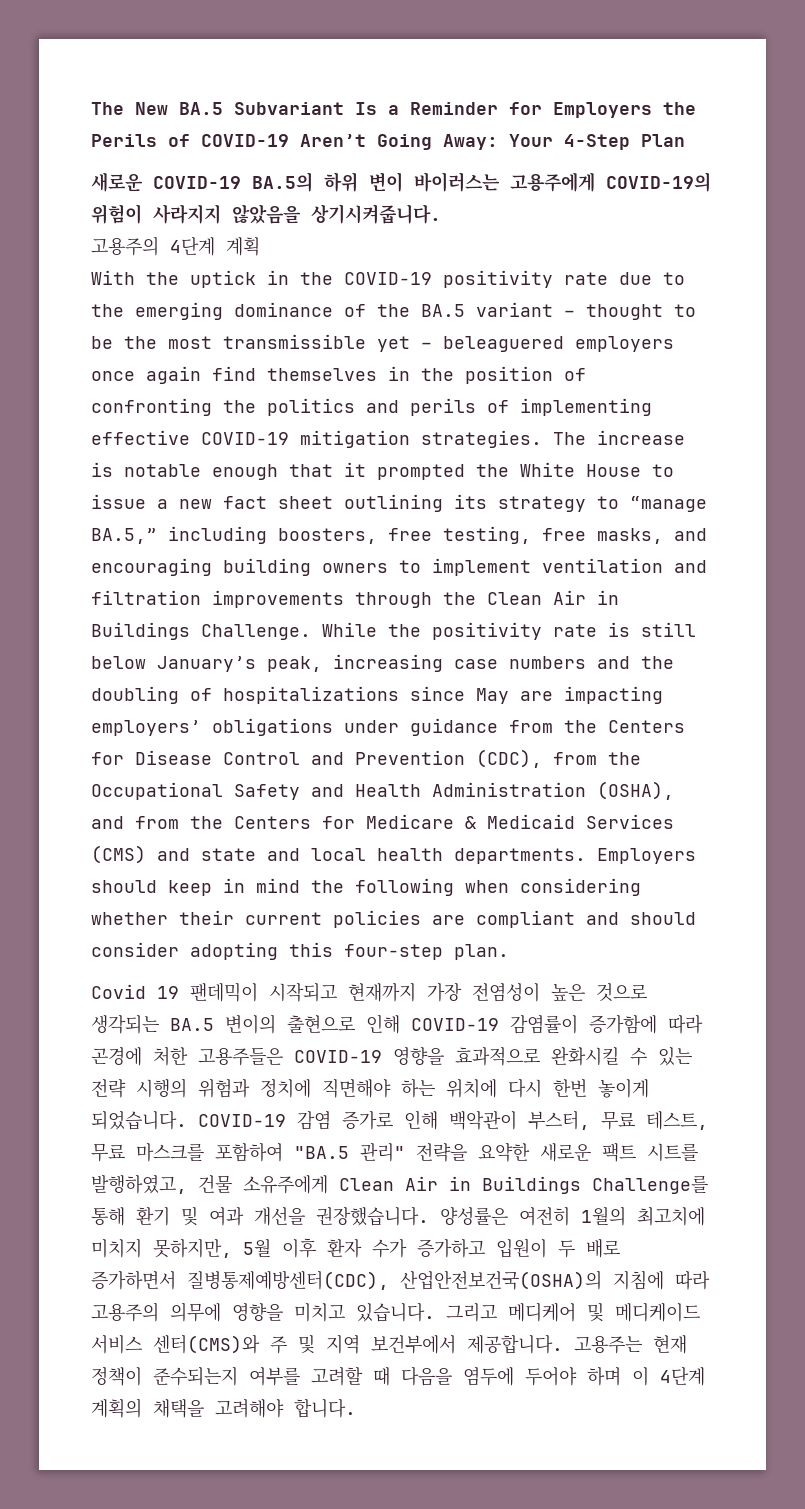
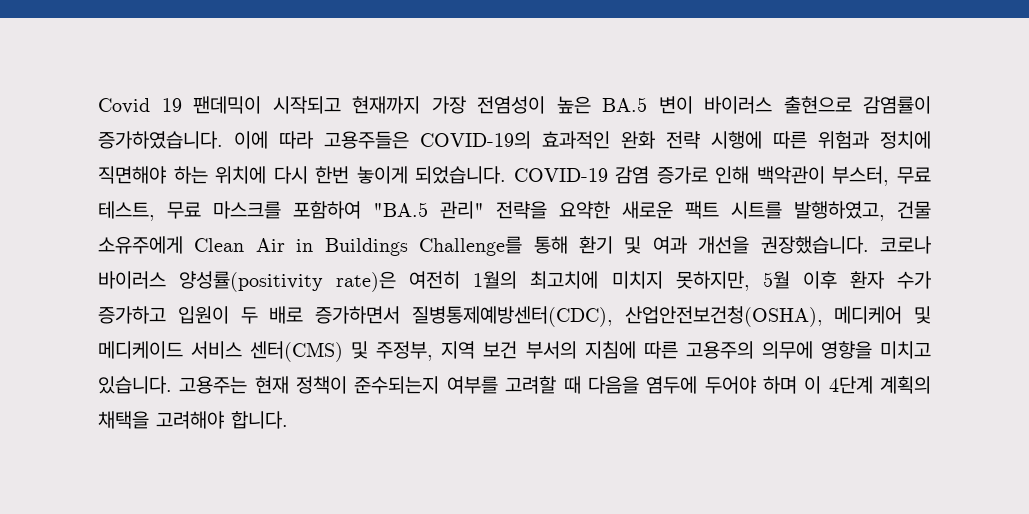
- The New BA.5 Subvariant Is a Reminder for Employers the Perils of COVID-19 Aren’t Going Away: Your 4-Step Plan
- 새로운 COVID-19 BA.5의 하위 변이 바이러스는 고용주에게 COVID-19의 위험이 사라지지 않았음을 상기시켜줍니다.
- 고용주의 4단계 계획
- With the uptick in the COVID-19 positivity rate due to the emerging dominance of the BA.5 variant – thought to be the most transmissible yet – beleaguered employers once again find themselves in the position of confronting the politics and perils of implementing effective COVID-19 mitigation strategies. The increase is notable enough that it prompted the White House to issue a new fact sheet outlining its strategy to “manage BA.5,” including boosters, free testing, free masks, and encouraging building owners to implement ventilation and filtration improvements through the Clean Air in Buildings Challenge. While the positivity rate is still below January’s peak, increasing case numbers and the doubling of hospitalizations since May are impacting employers’ obligations under guidance from the Centers for Disease Control and Prevention (CDC), from the Occupational Safety and Health Administration (OSHA), and from the Centers for Medicare & Medicaid Services (CMS) and state and local health departments. Employers should keep in mind the following when considering whether their current policies are compliant and should consider adopting this four-step plan.
- Covid 19 팬데믹이 시작되고 현재까지 가장 전염성이 높은 것으로 생각되는 BA.5 변이의 출현으로 인해 COVID-19 감염률이 증가함에 따라 곤경에 처한 고용주들은 COVID-19 영향을 효과적으로 완화시킬 수 있는 전략 시행의 위험과 정치에 직면해야 하는 위치에 다시 한번 놓이게 되었습니다.
+ Covid 19 팬데믹이 시작되고 현재까지 가장 전염성이 높은 BA.5 변이 바이러스 출현으로 감염률이 증가하였습니다. 이에 따라 고용주들은 COVID-19의 효과적인 완화 전략 시행에 따른 위험과 정치에 직면해야 하는 위치에 다시 한번 놓이게 되었습니다.
- 양성률은 여전히 1월의 최고치에 미치지 못하지만, 5월 이후 환자 수가 증가하고 입원이 두 배로 증가하면서 질병통제예방센터(CDC), 산업안전보건국(OSHA)의 지침에 따라 고용주의 의무에 영향을 미치고 있습니다.
+ 코로나 바이러스 양성률(positivity rate)은 여전히 1월의 최고치에 미치지 못하지만, 5월 이후 환자 수가 증가하고 입원이 두 배로 증가하면서 질병통제예방센터(CDC), 산업안전보건청(OSHA), 메디케어 및 메디케이드 서비스 센터(CMS) 및 주정부, 지역 보건 부서의 지침에 따른 고용주의 의무에 영향을 미치고 있습니다.
- 그리고 메디케어 및 메디케이드 서비스 센터(CMS)와 주 및 지역 보건부에서 제공합니다.

